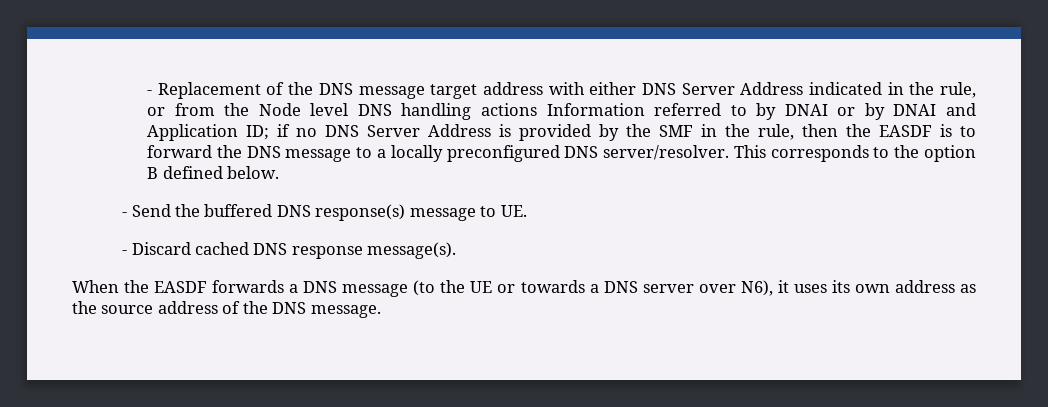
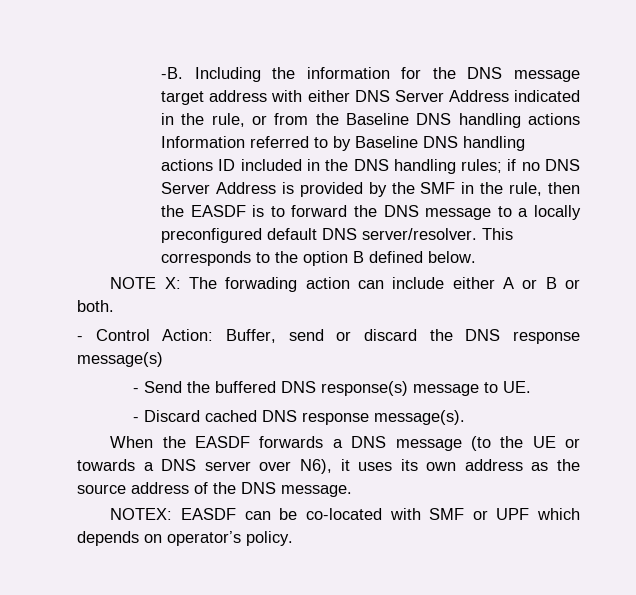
- - Replacement of the DNS message target address with either DNS Server Address indicated in the rule, or from the Node level DNS handling actions Information referred to by DNAI or by DNAI and Application ID; if no DNS Server Address is provided by the SMF in the rule, then the EASDF is to forward the DNS message to a locally preconfigured DNS server/resolver.
+ -B. Including the information for the DNS message target address with either DNS Server Address indicated in the rule, or from the Baseline DNS handling actions Information referred to by Baseline DNS handling actions ID included in the DNS handling rules; if no DNS Server Address is provided by the SMF in the rule, then the EASDF is to forward the DNS message to a locally preconfigured default DNS server/resolver.
+ NOTE X: The forwading action can include either A or B or both.
+ - Control Action: Buffer, send or discard the DNS response message(s)
+ NOTEX: EASDF can be co-located with SMF or UPF which depends on operator’s policy.

